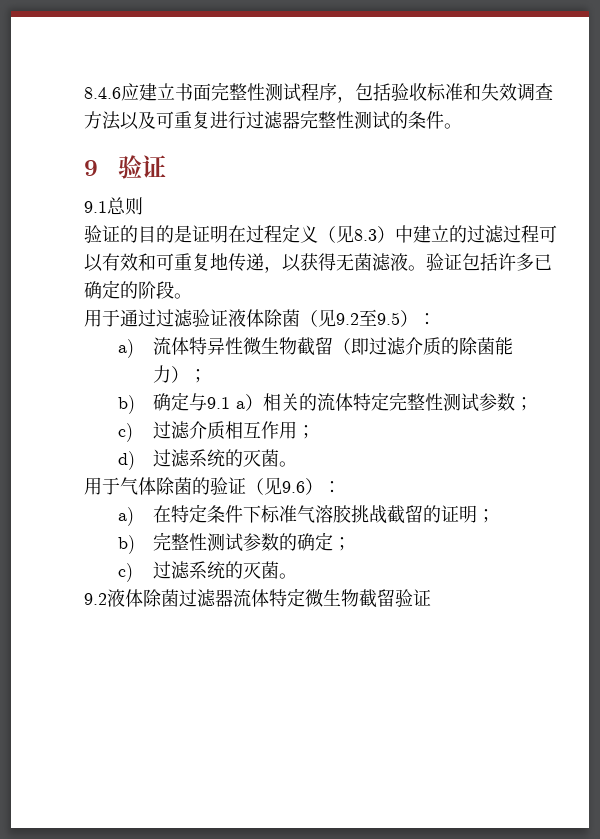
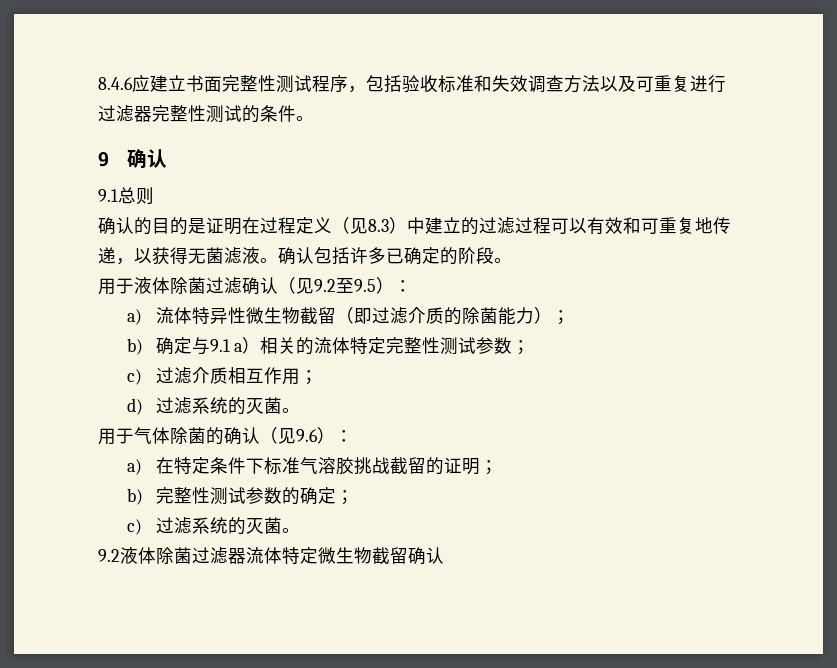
- 9验证
+ 9确认
- 验证的目的是证明在过程定义（见8.3）中建立的过滤过程可以有效和可重复地传递，以获得无菌滤液。
+ 确认的目的是证明在过程定义（见8.3）中建立的过滤过程可以有效和可重复地传递，以获得无菌滤液。
- 验证包括许多已确定的阶段。
+ 确认包括许多已确定的阶段。
- 用于通过过滤验证液体除菌（见9.2至9.5）：
+ 用于液体除菌过滤确认（见9.2至9.5）：
- 用于气体除菌的验证（见9.6）：
+ 用于气体除菌的确认（见9.6）：
- 9.2液体除菌过滤器流体特定微生物截留验证
+ 9.2液体除菌过滤器流体特定微生物截留确认

